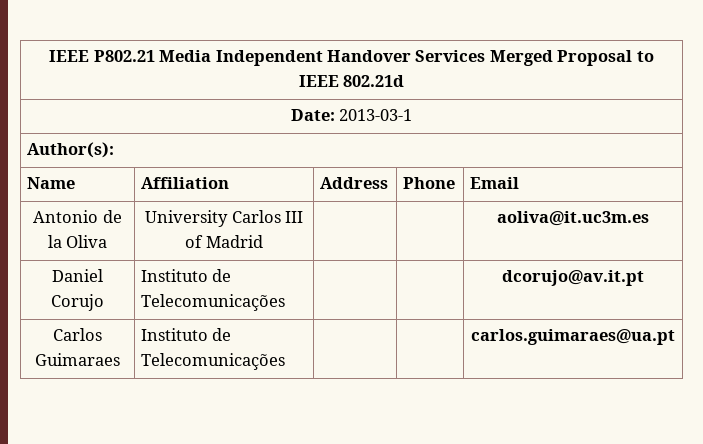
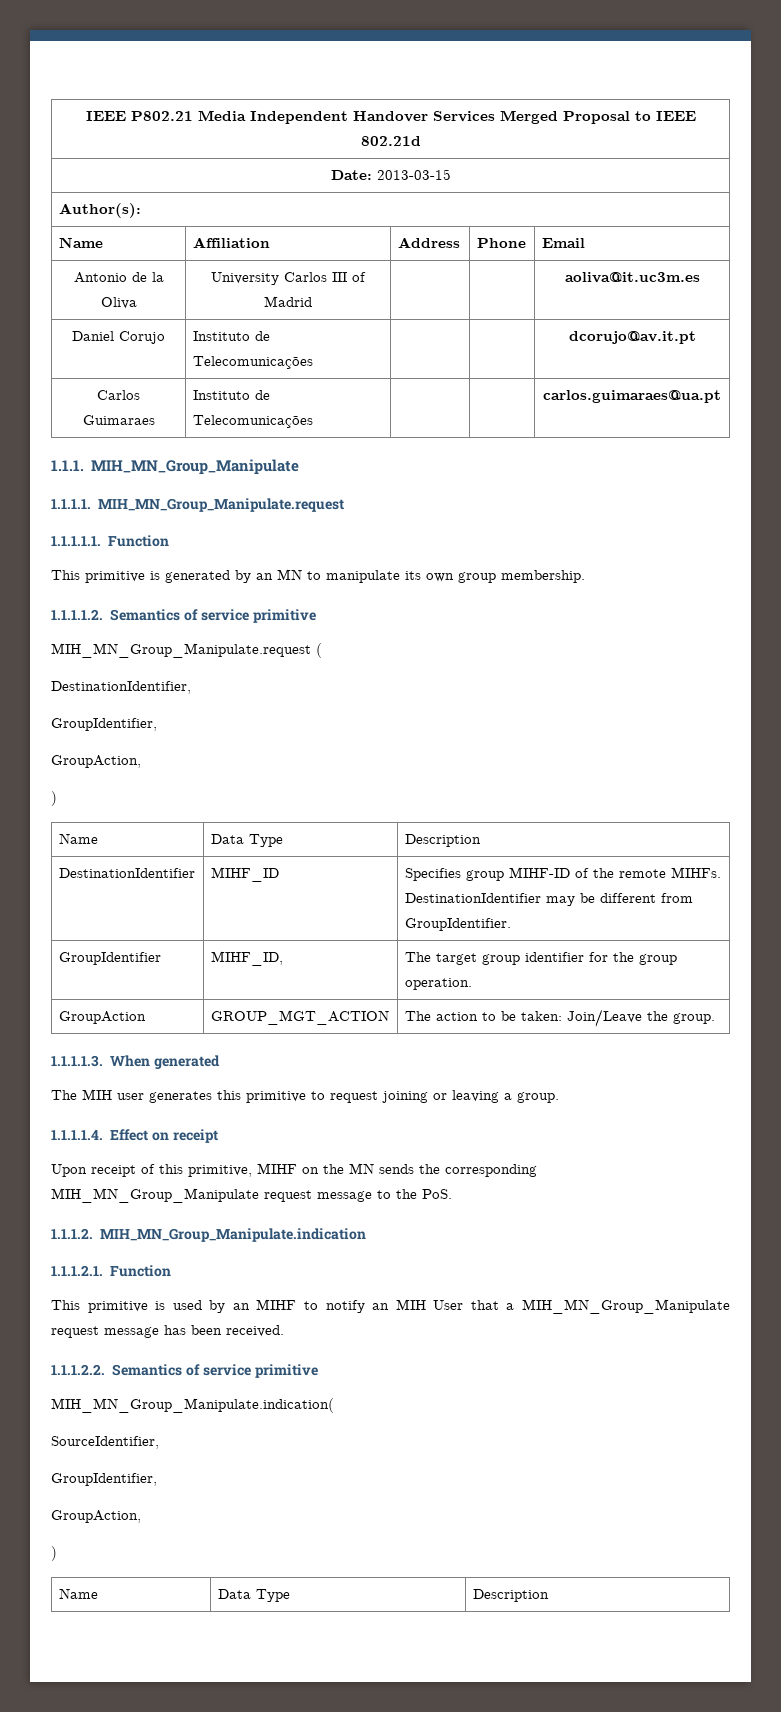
- Date: 2013-03-1
+ Date: 2013-03-15
+ 1.1.1. MIH_MN_Group_Manipulate
+ 1.1.1.1. MIH_MN_Group_Manipulate.request
+ 1.1.1.1.1. Function
+ This primitive is generated by an MN to manipulate its own group membership.
+ 1.1.1.1.2. Semantics of service primitive
+ MIH_MN_Group_Manipulate.request (
+ DestinationIdentifier,
+ GroupIdentifier,
+ GroupAction,
+ )
+ Name | Data Type | Description
+ DestinationIdentifier | MIHF_ID | Specifies group MIHF-ID of the remote MIHFs. DestinationIdentifier may be different from GroupIdentifier.
+ GroupIdentifier | MIHF_ID, | The target group identifier for the group operation.
+ GroupAction | GROUP_MGT_ACTION | The action to be taken: Join/Leave the group.
+ 1.1.1.1.3. When generated
+ The MIH user generates this primitive to request joining or leaving a group.
+ 1.1.1.1.4. Effect on receipt
+ Upon receipt of this primitive, MIHF on the MN sends the corresponding MIH_MN_Group_Manipulate request message to the PoS.
+ 1.1.1.2. MIH_MN_Group_Manipulate.indication
+ 1.1.1.2.1. Function
+ This primitive is used by an MIHF to notify an MIH User that a MIH_MN_Group_Manipulate request message has been received.
+ 1.1.1.2.2. Semantics of service primitive
+ MIH_MN_Group_Manipulate.indication(
+ SourceIdentifier,
+ GroupIdentifier,
+ GroupAction,
+ )
+ Name | Data Type | Description

